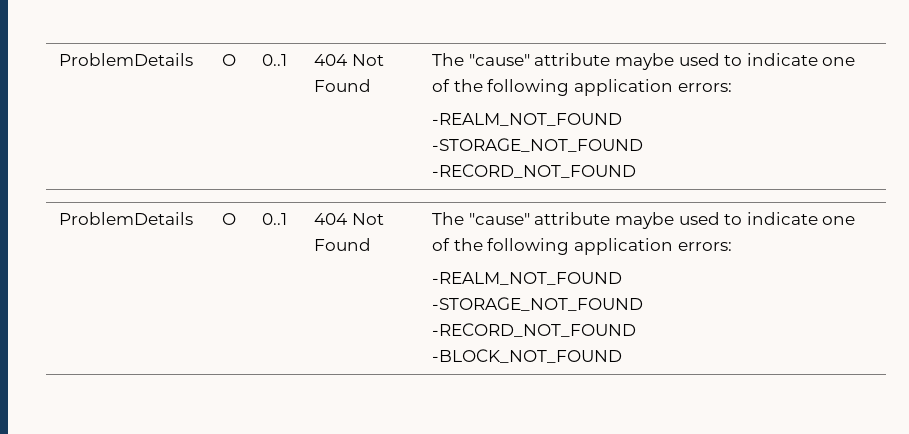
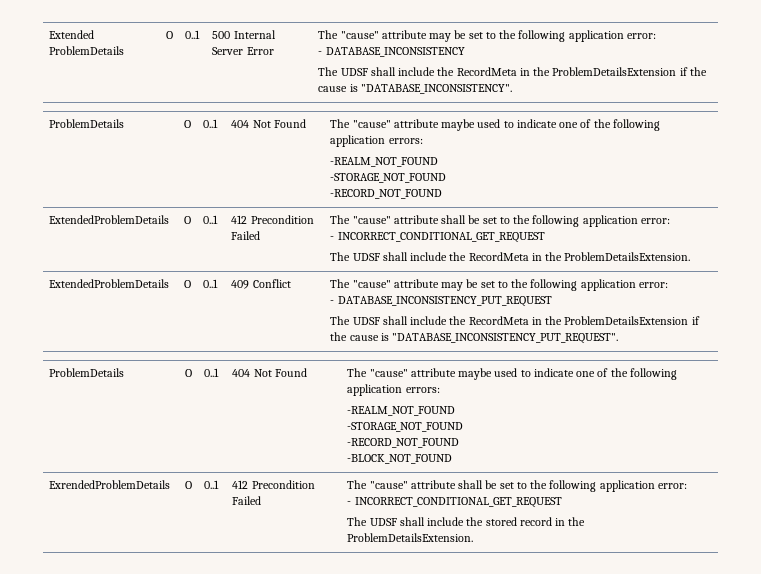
+ Extended ProblemDetails | O | 0..1 | 500 Internal Server Error | The "cause" attribute may be set to the following application error:
+ - DATABASE_INCONSISTENCY
+ The UDSF shall include the RecordMeta in the ProblemDetailsExtension if the cause is "DATABASE_INCONSISTENCY".
+ ExtendedProblemDetails | O | 0..1 | 412 Precondition Failed | The "cause" attribute shall be set to the following application error:
+ - INCORRECT_CONDITIONAL_GET_REQUEST
+ The UDSF shall include the RecordMeta in the ProblemDetailsExtension.
+ ExtendedProblemDetails | O | 0..1 | 409 Conflict | The "cause" attribute may be set to the following application error:
+ - DATABASE_INCONSISTENCY_PUT_REQUEST
+ The UDSF shall include the RecordMeta in the ProblemDetailsExtension if the cause is "DATABASE_INCONSISTENCY_PUT_REQUEST".
+ ExrendedProblemDetails | O | 0..1 | 412 Precondition Failed | The "cause" attribute shall be set to the following application error:
+ - INCORRECT_CONDITIONAL_GET_REQUEST
+ The UDSF shall include the stored record in the ProblemDetailsExtension.

